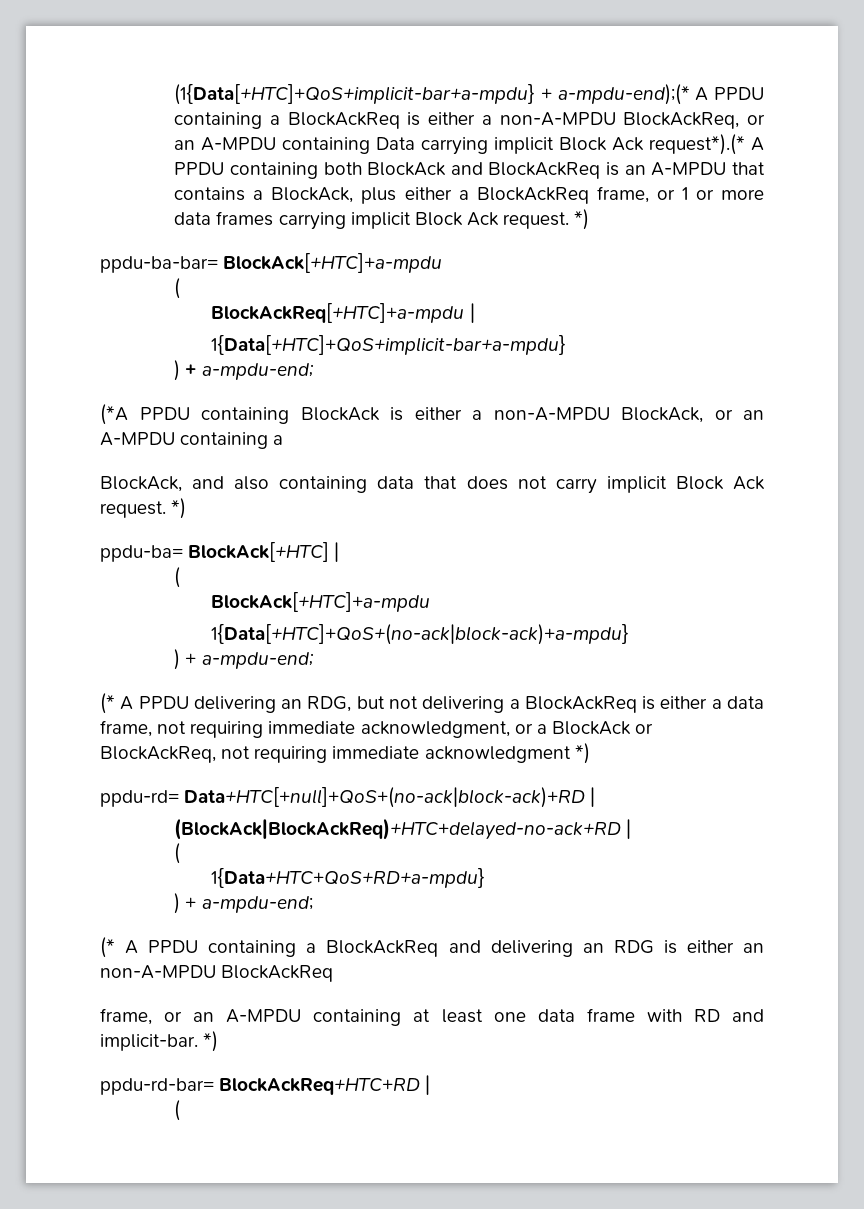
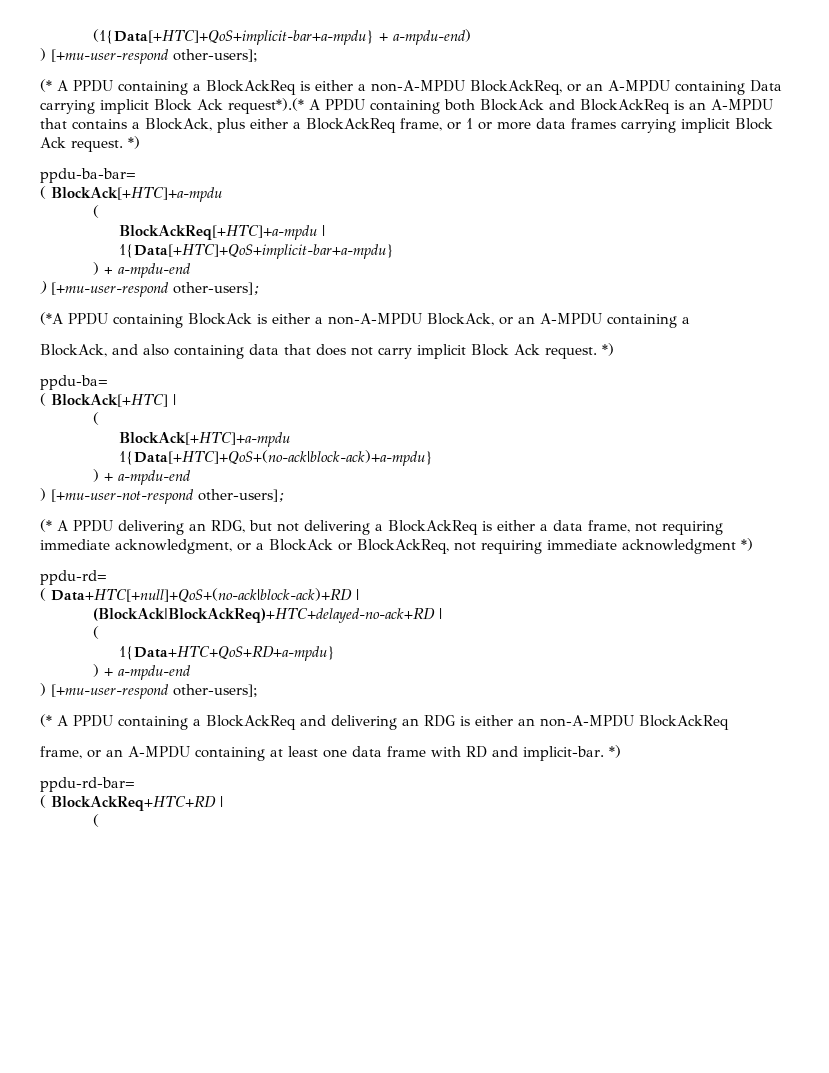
- (1{Data[+HTC]+QoS+implicit-bar+a-mpdu} + a-mpdu-end);(* A PPDU containing a BlockAckReq is either a non-A-MPDU BlockAckReq, or an A-MPDU containing Data carrying implicit Block Ack request*).(* A PPDU containing both BlockAck and BlockAckReq is an A-MPDU that contains a BlockAck, plus either a BlockAckReq frame, or 1 or more data frames carrying implicit Block Ack request.
+ (1{Data[+HTC]+QoS+implicit-bar+a-mpdu} + a-mpdu-end)
+ ) [+mu-user-respond other-users];
+ (* A PPDU containing a BlockAckReq is either a non-A-MPDU BlockAckReq, or an A-MPDU containing Data carrying implicit Block Ack request*).(* A PPDU containing both BlockAck and BlockAckReq is an A-MPDU that contains a BlockAck, plus either a BlockAckReq frame, or 1 or more data frames carrying implicit Block Ack request.
- ppdu-ba-bar= BlockAck[+HTC]+a-mpdu
+ ppdu-ba-bar=
+ ( BlockAck[+HTC]+a-mpdu
  1{Data[+HTC]+QoS+implicit-bar+a-mpdu}
- ) + a-mpdu-end;
+ ) + a-mpdu-end
+ ) [+mu-user-respond other-users];
- ppdu-ba= BlockAck[+HTC] |
+ ppdu-ba=
+ ( BlockAck[+HTC] |
  1{Data[+HTC]+QoS+(no-ack|block-ack)+a-mpdu}
- ) + a-mpdu-end;
+ ) + a-mpdu-end
+ ) [+mu-user-not-respond other-users];
- ppdu-rd= Data+HTC[+null]+QoS+(no-ack|block-ack)+RD |
+ ppdu-rd=
+ ( Data+HTC[+null]+QoS+(no-ack|block-ack)+RD |
  1{Data+HTC+QoS+RD+a-mpdu}
- ) + a-mpdu-end;
+ ) + a-mpdu-end
+ ) [+mu-user-respond other-users];
- ppdu-rd-bar= BlockAckReq+HTC+RD |
+ ppdu-rd-bar=
+ ( BlockAckReq+HTC+RD |

